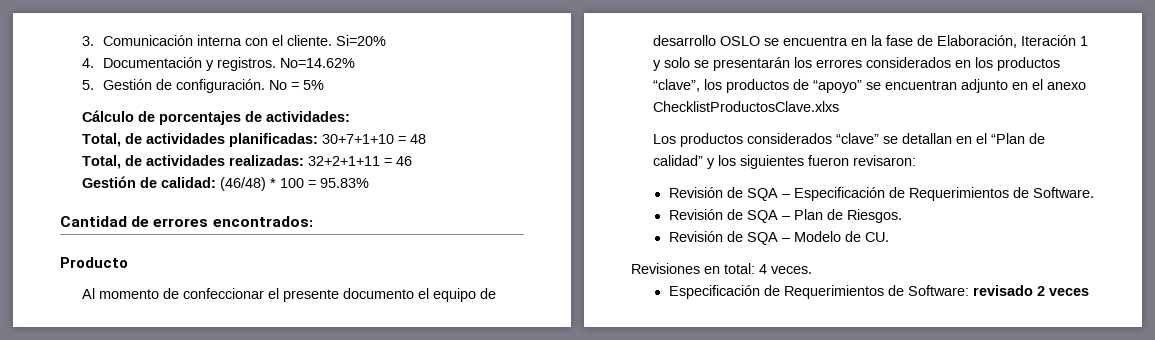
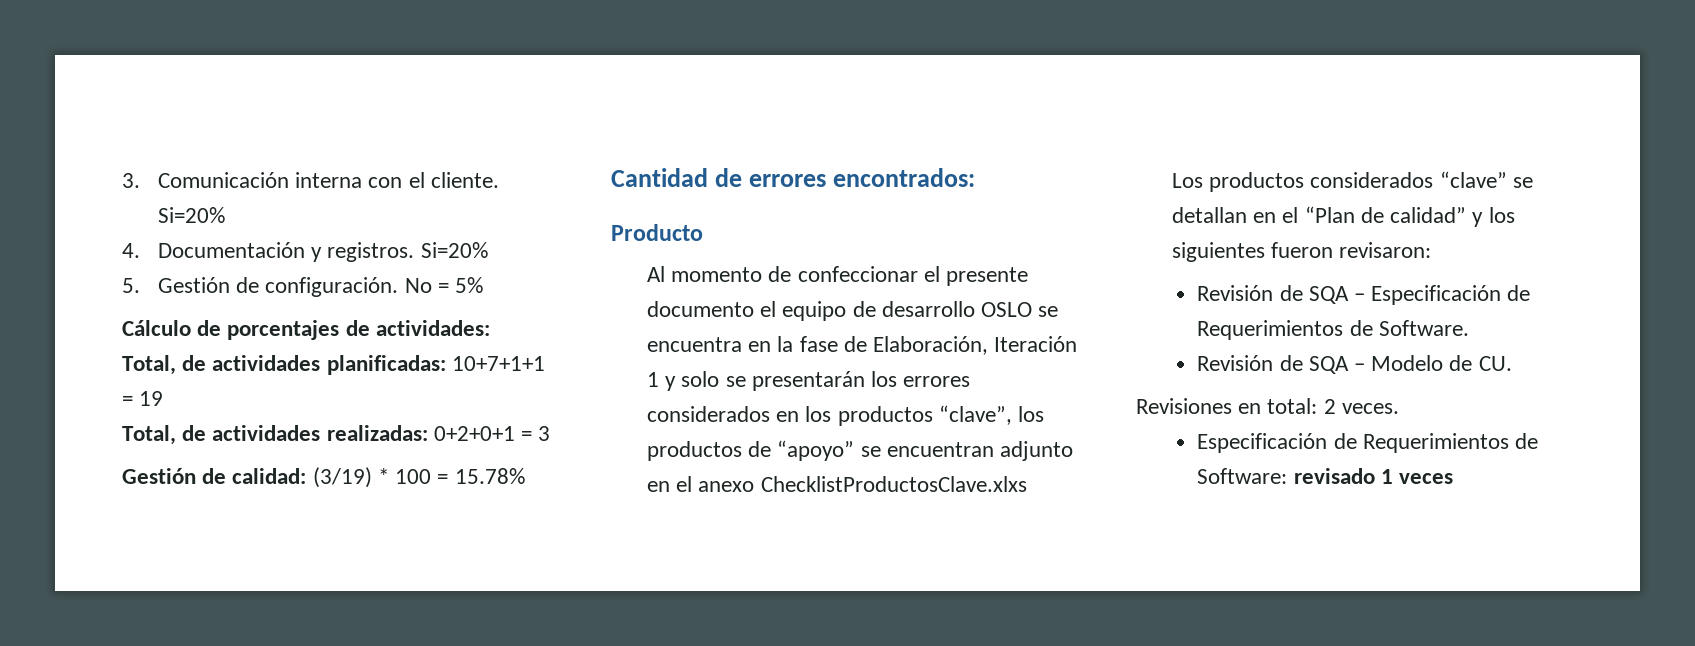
- 4. Documentación y registros. No=14.62%
+ 4. Documentación y registros. Si=20%
- Total, de actividades planificadas: 30+7+1+10 = 48
+ Total, de actividades planificadas: 10+7+1+1 = 19
- Total, de actividades realizadas: 32+2+1+11 = 46
+ Total, de actividades realizadas: 0+2+0+1 = 3
- Gestión de calidad: (46/48) * 100 = 95.83%
+ Gestión de calidad: (3/19) * 100 = 15.78%
- Revisión de SQA – Plan de Riesgos.
- Revisiones en total: 4 veces.
+ Revisiones en total: 2 veces.
- Especificación de Requerimientos de Software: revisado 2 veces
+ Especificación de Requerimientos de Software: revisado 1 veces

